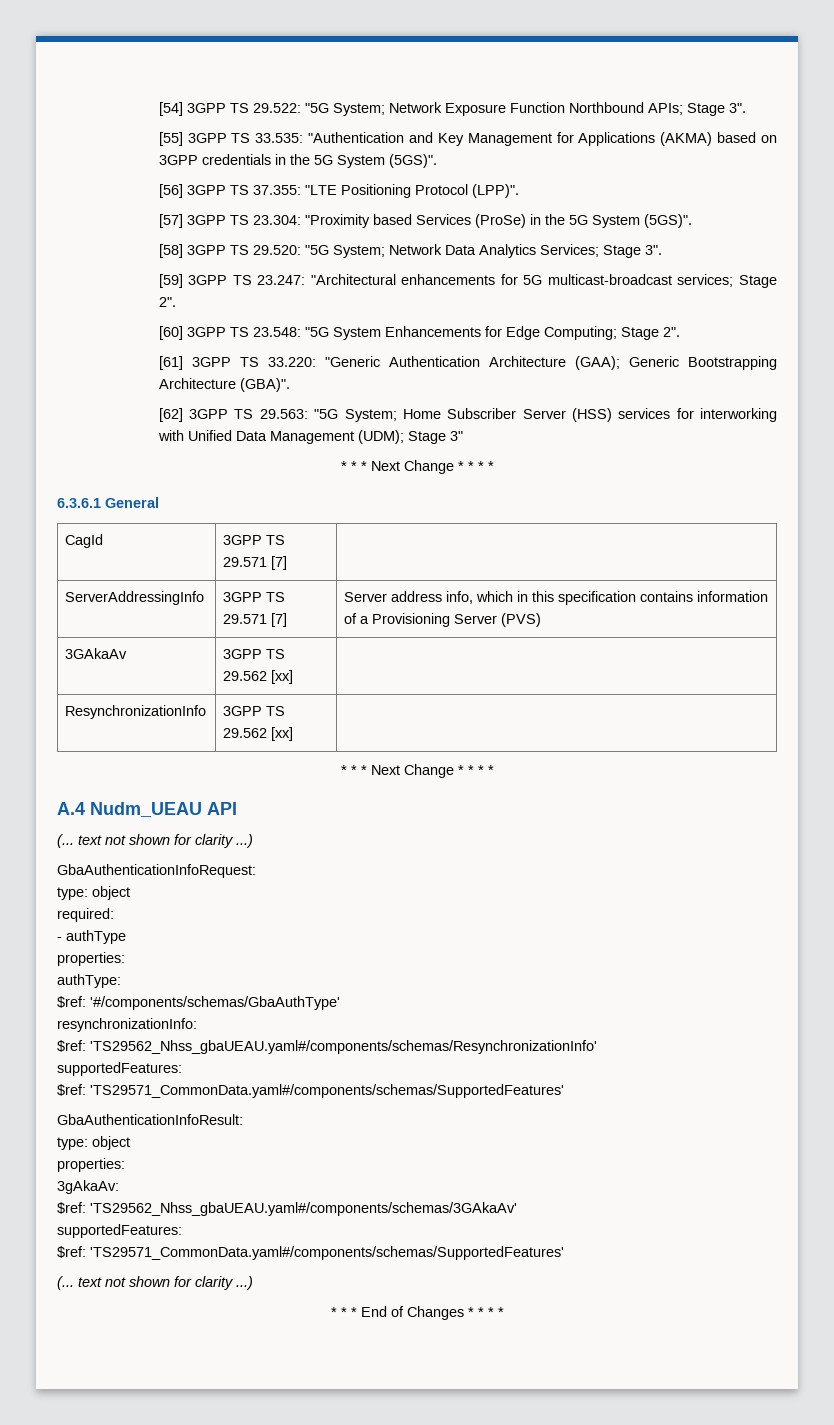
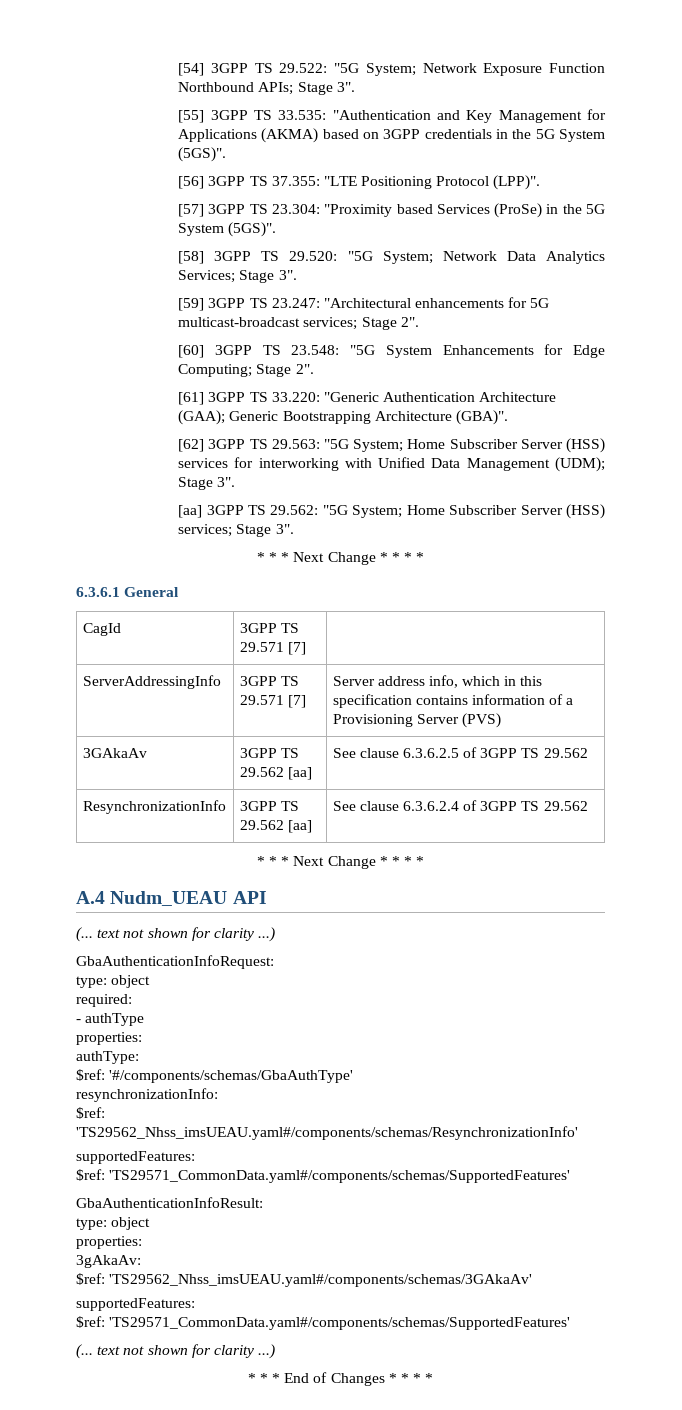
- [62] 3GPP TS 29.563: "5G System; Home Subscriber Server (HSS) services for interworking with Unified Data Management (UDM); Stage 3"
+ [62] 3GPP TS 29.563: "5G System; Home Subscriber Server (HSS) services for interworking with Unified Data Management (UDM); Stage 3".
+ [aa] 3GPP TS 29.562: "5G System; Home Subscriber Server (HSS) services; Stage 3".
- 3GAkaAv | 3GPP TS 29.562 [xx] |
- ResynchronizationInfo | 3GPP TS 29.562 [xx] |
+ 3GAkaAv | 3GPP TS 29.562 [aa] | See clause 6.3.6.2.5 of 3GPP TS 29.562
+ ResynchronizationInfo | 3GPP TS 29.562 [aa] | See clause 6.3.6.2.4 of 3GPP TS 29.562
- $ref: 'TS29562_Nhss_gbaUEAU.yaml#/components/schemas/ResynchronizationInfo'
+ $ref: 'TS29562_Nhss_imsUEAU.yaml#/components/schemas/ResynchronizationInfo'
- $ref: 'TS29562_Nhss_gbaUEAU.yaml#/components/schemas/3GAkaAv'
+ $ref: 'TS29562_Nhss_imsUEAU.yaml#/components/schemas/3GAkaAv'

